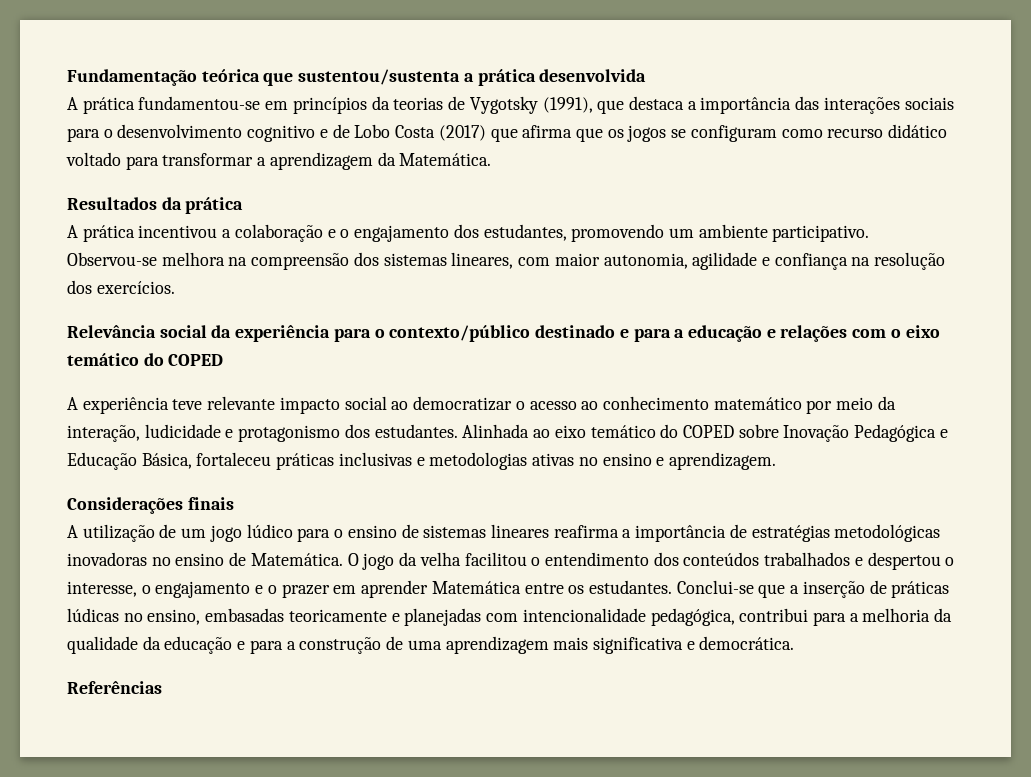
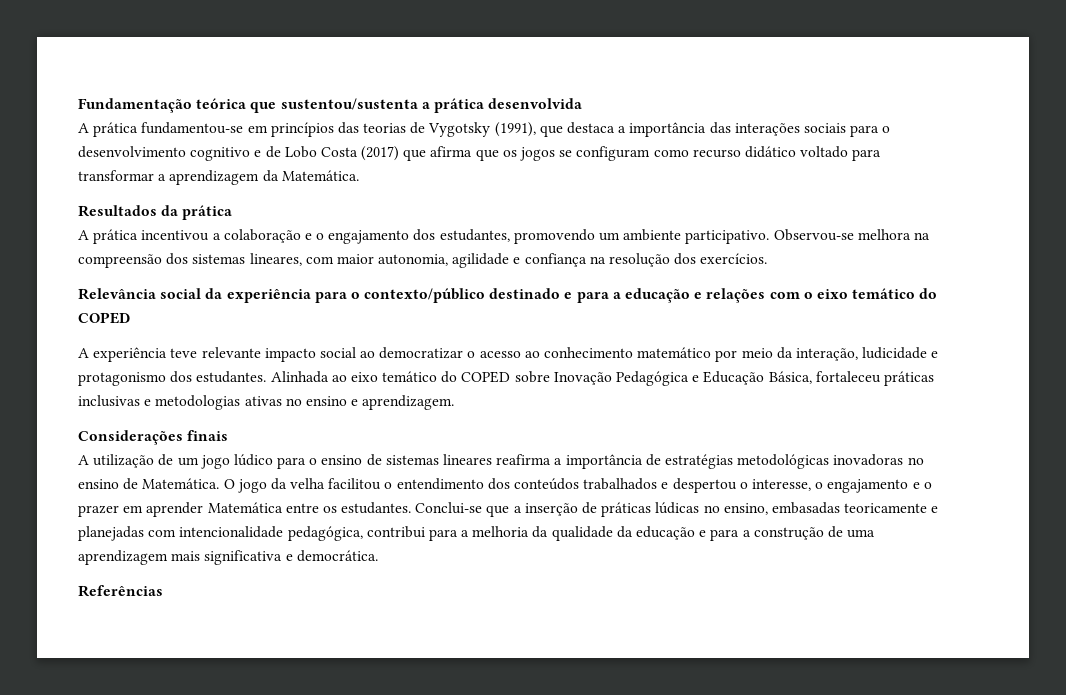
- A prática fundamentou-se em princípios da teorias de Vygotsky (1991), que destaca a importância das interações sociais para o desenvolvimento cognitivo e de Lobo Costa (2017) que afirma que os jogos se configuram como recurso didático voltado para transformar a aprendizagem da Matemática.
+ A prática fundamentou-se em princípios das teorias de Vygotsky (1991), que destaca a importância das interações sociais para o desenvolvimento cognitivo e de Lobo Costa (2017) que afirma que os jogos se configuram como recurso didático voltado para transformar a aprendizagem da Matemática.

